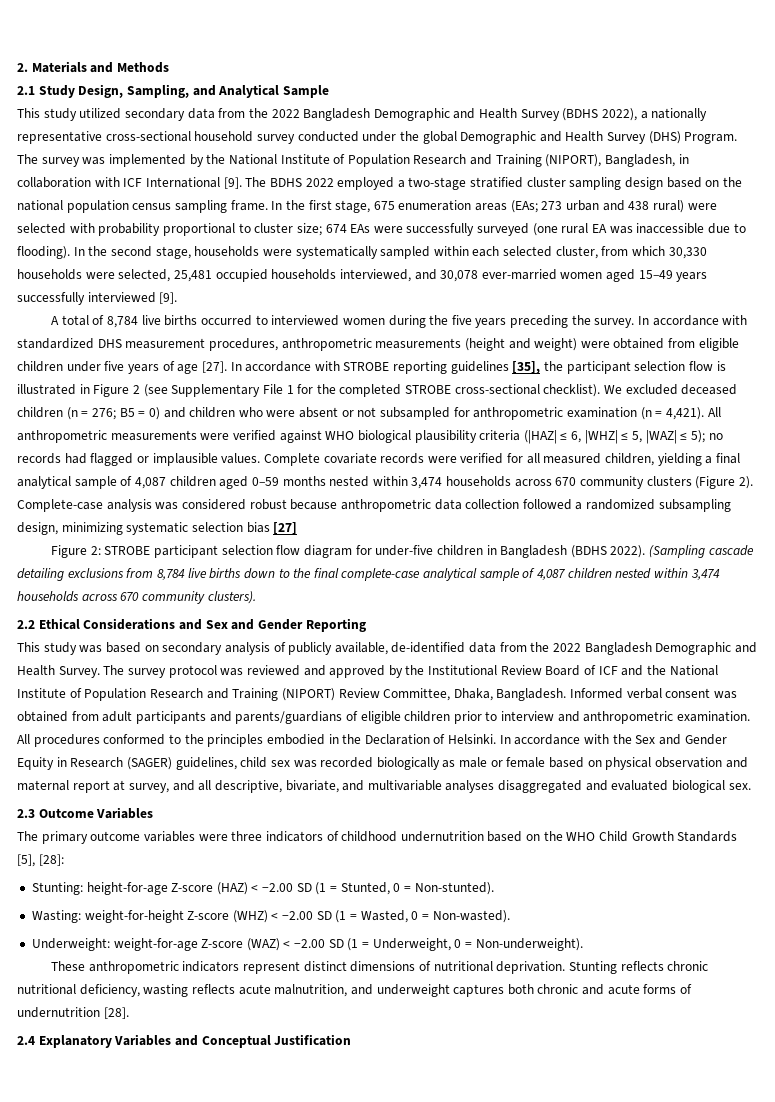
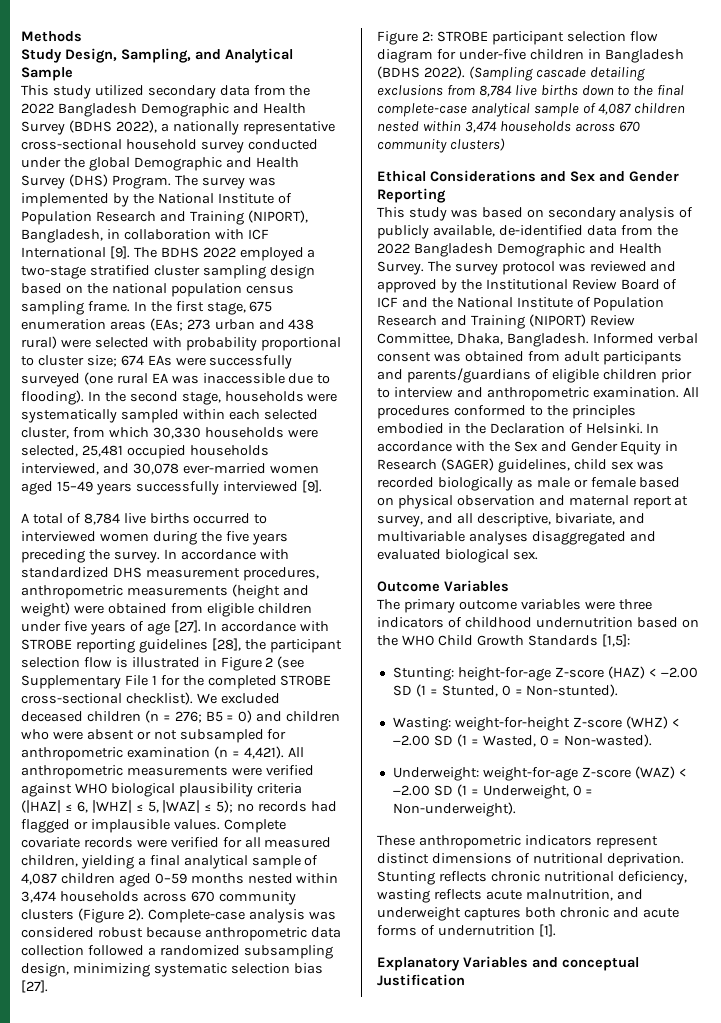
- 2. Materials and Methods
+ Methods
- 2.1 Study Design, Sampling, and Analytical Sample
+ Study Design, Sampling, and Analytical Sample
- In accordance with STROBE reporting guidelines [35], the participant selection flow is illustrated in Figure 2 (see Supplementary File 1 for the completed STROBE cross-sectional checklist).
+ In accordance with STROBE reporting guidelines [28], the participant selection flow is illustrated in Figure 2 (see Supplementary File 1 for the completed STROBE cross-sectional checklist).
- Complete-case analysis was considered robust because anthropometric data collection followed a randomized subsampling design, minimizing systematic selection bias [27]
+ Complete-case analysis was considered robust because anthropometric data collection followed a randomized subsampling design, minimizing systematic selection bias [27].
- (Sampling cascade detailing exclusions from 8,784 live births down to the final complete-case analytical sample of 4,087 children nested within 3,474 households across 670 community clusters).
- 2.2 Ethical Considerations and Sex and Gender Reporting
+ (Sampling cascade detailing exclusions from 8,784 live births down to the final complete-case analytical sample of 4,087 children nested within 3,474 households across 670 community clusters)
+ Ethical Considerations and Sex and Gender Reporting
- 2.3 Outcome Variables
+ Outcome Variables
- The primary outcome variables were three indicators of childhood undernutrition based on the WHO Child Growth Standards [5], [28]:
+ The primary outcome variables were three indicators of childhood undernutrition based on the WHO Child Growth Standards [1,5]:
- Stunting reflects chronic nutritional deficiency, wasting reflects acute malnutrition, and underweight captures both chronic and acute forms of undernutrition [28].
- 2.4 Explanatory Variables and Conceptual Justification
+ Stunting reflects chronic nutritional deficiency, wasting reflects acute malnutrition, and underweight captures both chronic and acute forms of undernutrition [1].
+ Explanatory Variables and conceptual Justification

